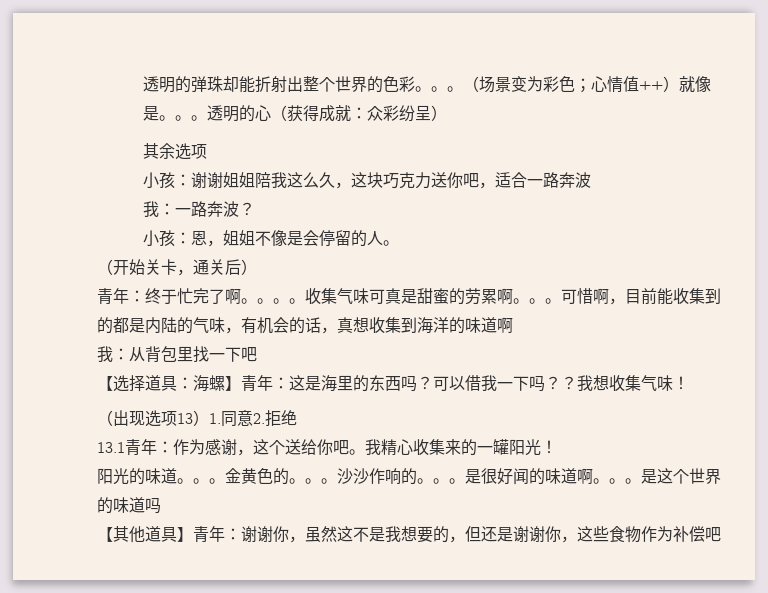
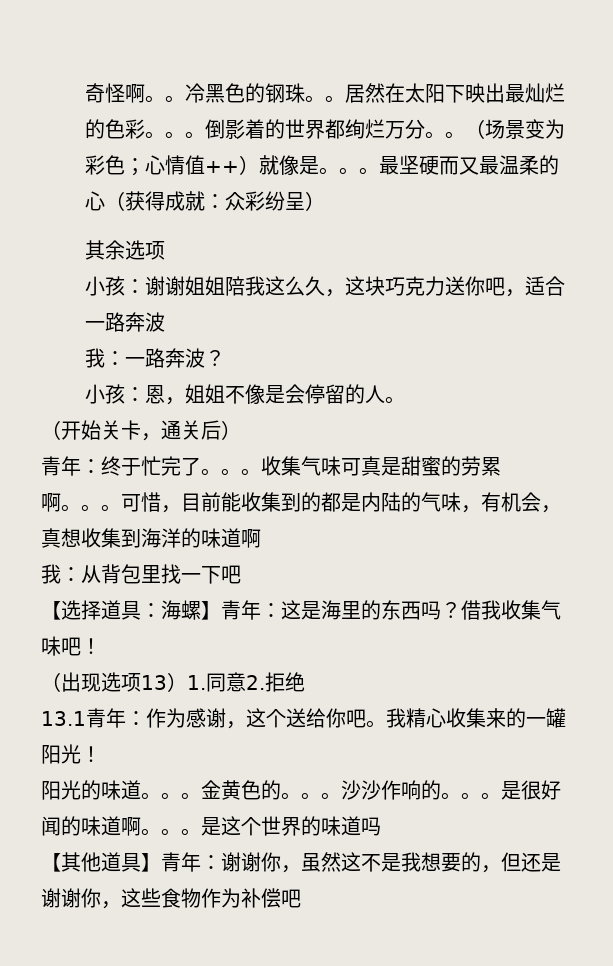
- 透明的弹珠却能折射出整个世界的色彩。。
+ 奇怪啊。。冷黑色的钢珠。。居然在太阳下映出最灿烂的色彩。。。倒影着的世界都绚烂万分。
- 透明的心（获得成就：众彩纷呈）
+ 最坚硬而又最温柔的心（获得成就：众彩纷呈）
- 青年：终于忙完了啊。。
+ 青年：终于忙完了。
- 可惜啊，目前能收集到的都是内陆的气味，有机会的话，真想收集到海洋的味道啊
+ 可惜，目前能收集到的都是内陆的气味，有机会，真想收集到海洋的味道啊
- 可以借我一下吗？？我想收集气味！
+ 借我收集气味吧！

